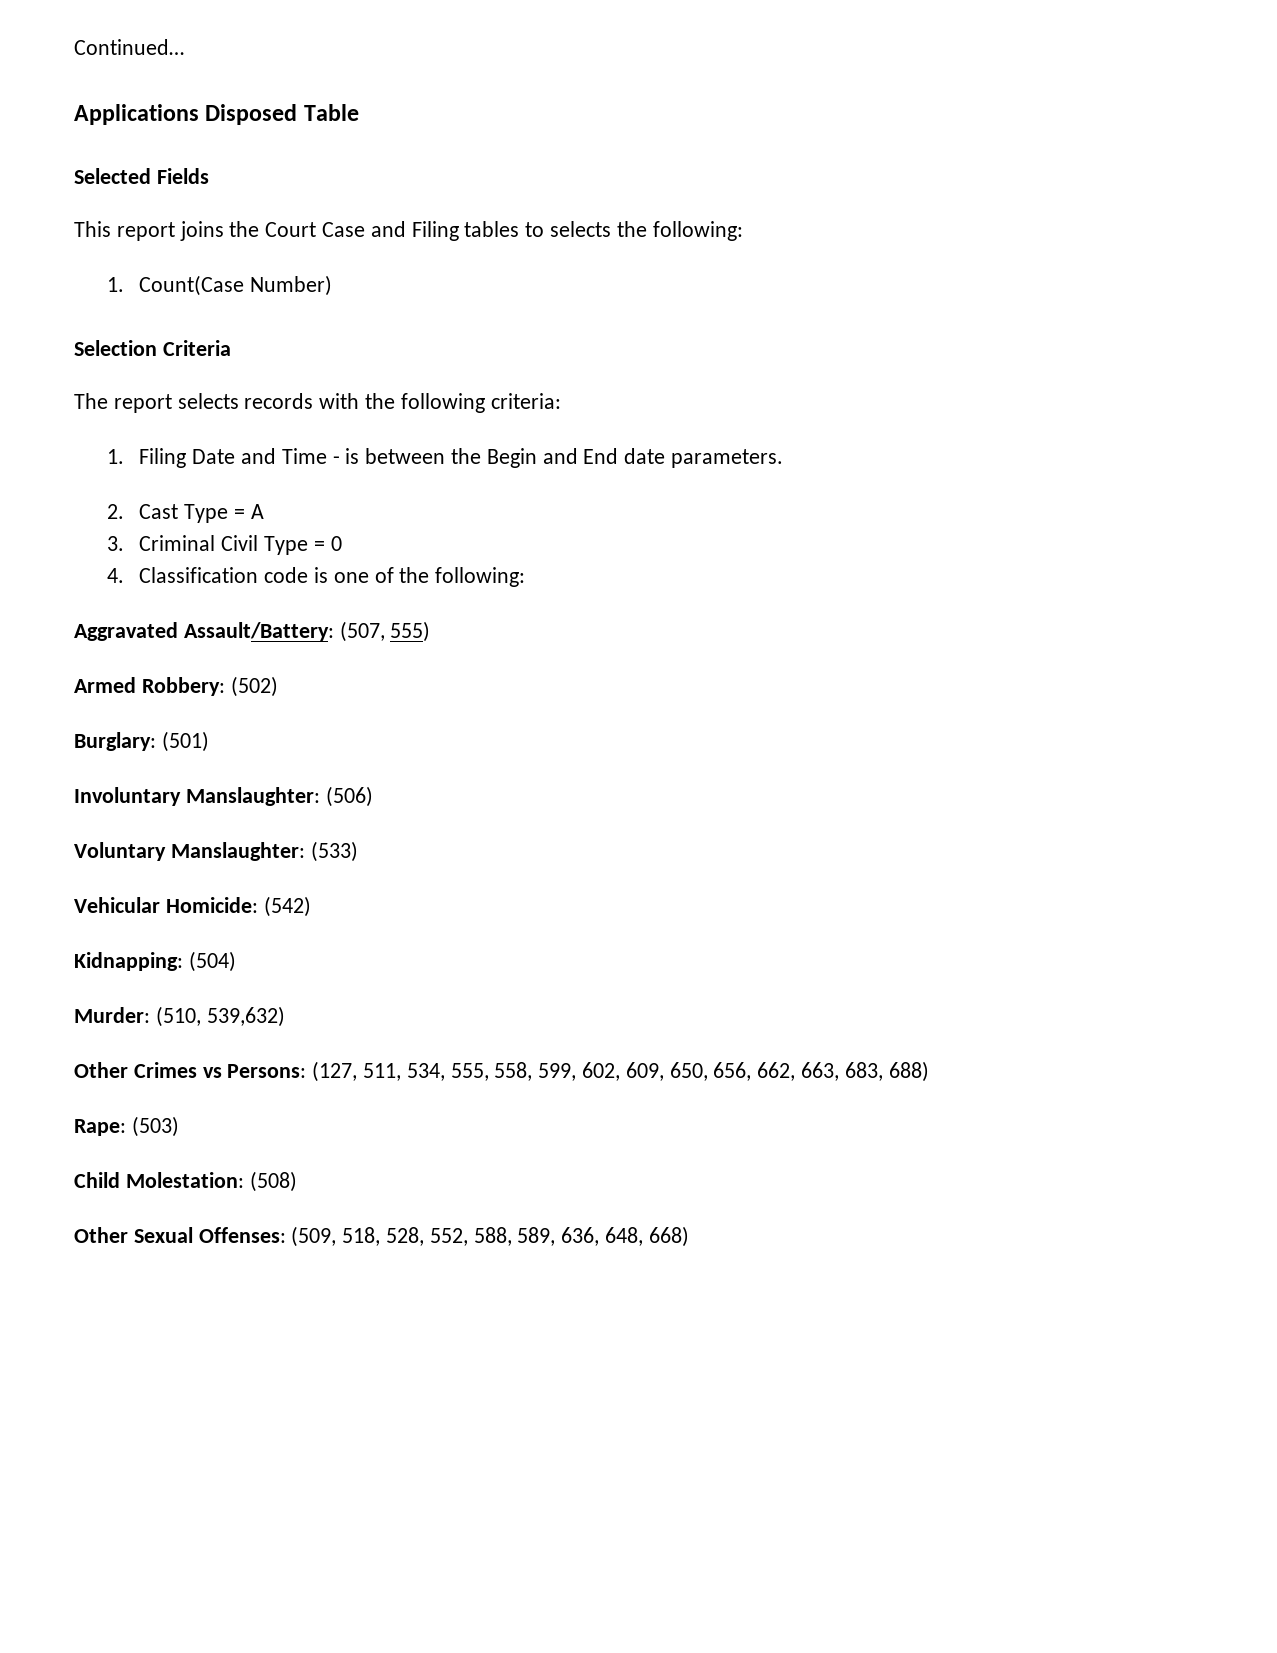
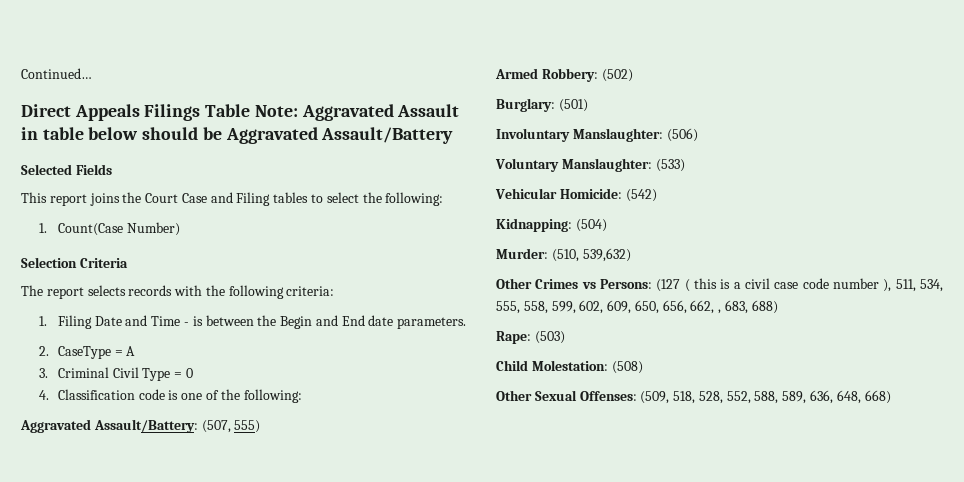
- Applications Disposed Table
+ Direct Appeals Filings Table Note: Aggravated Assault in table below should be Aggravated Assault/Battery
- This report joins the Court Case and Filing tables to selects the following:
+ This report joins the Court Case and Filing tables to select the following:
- 2. Cast Type = A
+ 2. CaseType = A
- Other Crimes vs Persons: (127, 511, 534, 555, 558, 599, 602, 609, 650, 656, 662, 663, 683, 688)
+ Other Crimes vs Persons: (127 ( this is a civil case code number ), 511, 534, 555, 558, 599, 602, 609, 650, 656, 662, , 683, 688)

